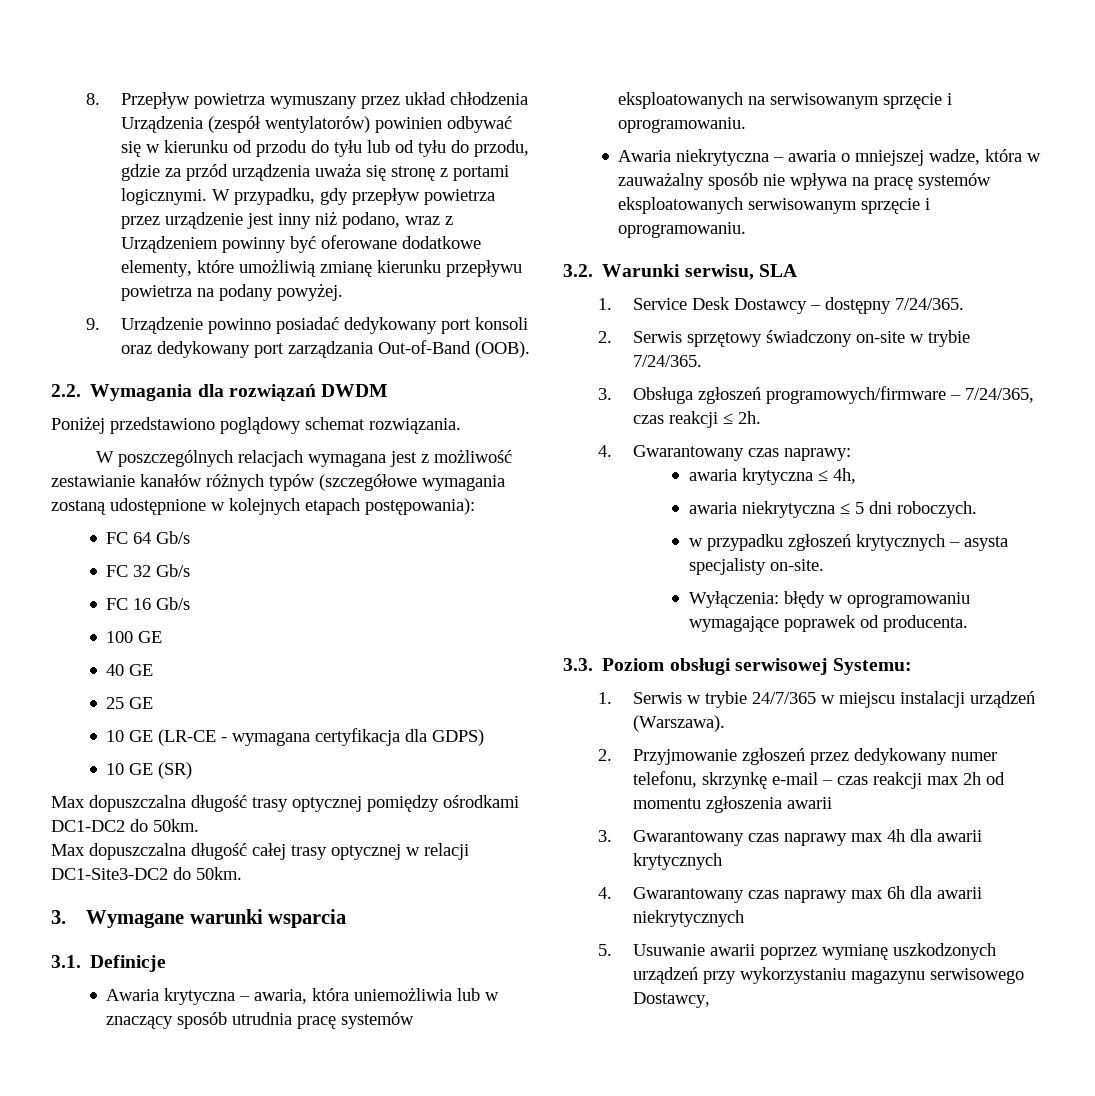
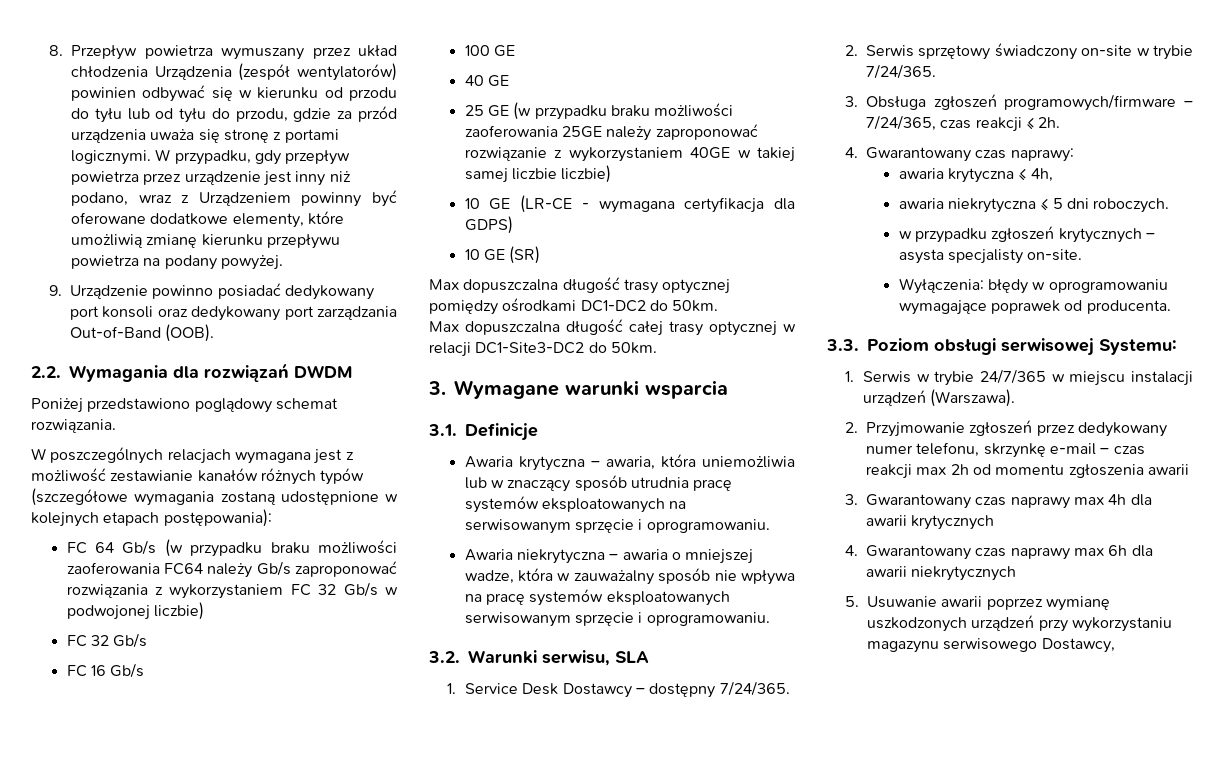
- FC 64 Gb/s
+ FC 64 Gb/s (w przypadku braku możliwości zaoferowania FC64 należy Gb/s zaproponować rozwiązania z wykorzystaniem FC 32 Gb/s w podwojonej liczbie)
- 25 GE
+ 25 GE (w przypadku braku możliwości zaoferowania 25GE należy zaproponować rozwiązanie z wykorzystaniem 40GE w takiej samej liczbie liczbie)

